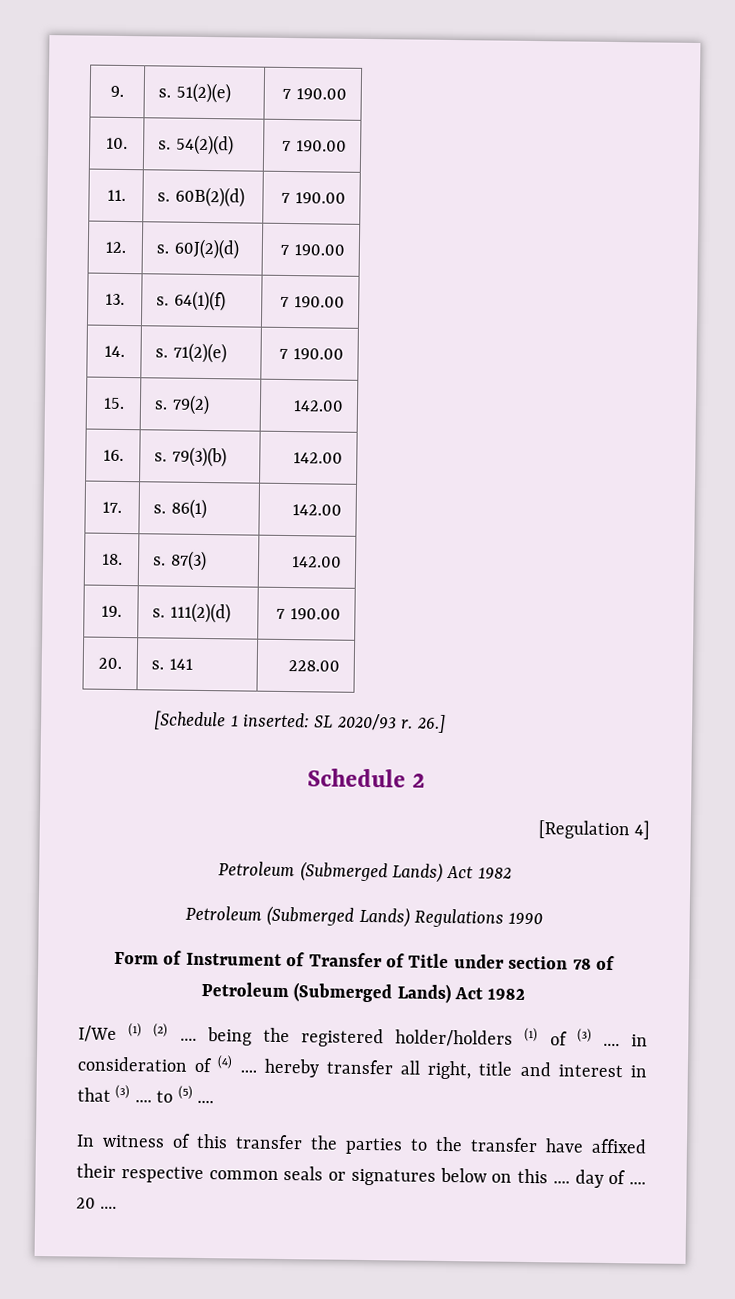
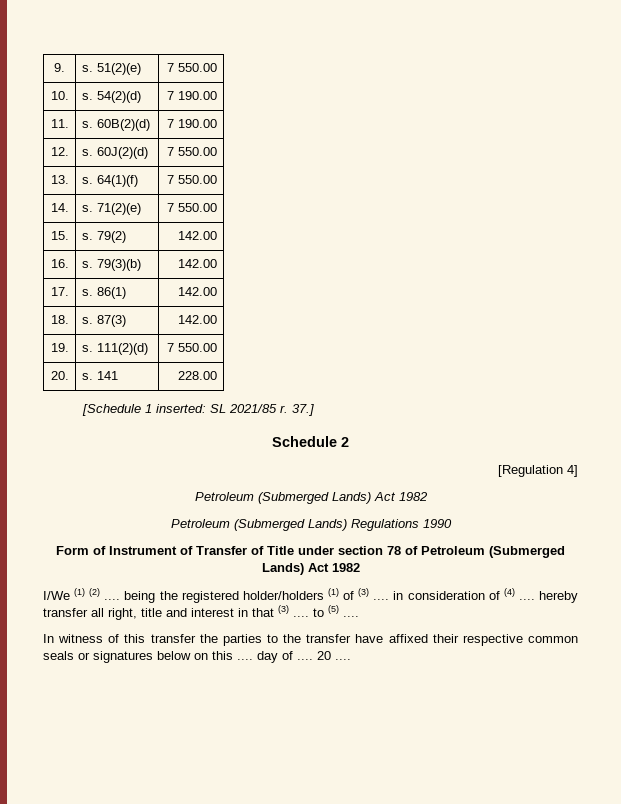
- 9. | s. 51(2)(e) | 7 190.00
+ 9. | s. 51(2)(e) | 7 550.00
- 12. | s. 60J(2)(d) | 7 190.00
+ 12. | s. 60J(2)(d) | 7 550.00
- 13. | s. 64(1)(f) | 7 190.00
+ 13. | s. 64(1)(f) | 7 550.00
- 14. | s. 71(2)(e) | 7 190.00
+ 14. | s. 71(2)(e) | 7 550.00
- 19. | s. 111(2)(d) | 7 190.00
+ 19. | s. 111(2)(d) | 7 550.00
- [Schedule 1 inserted: SL 2020/93 r. 26.]
+ [Schedule 1 inserted: SL 2021/85 r. 37.]

